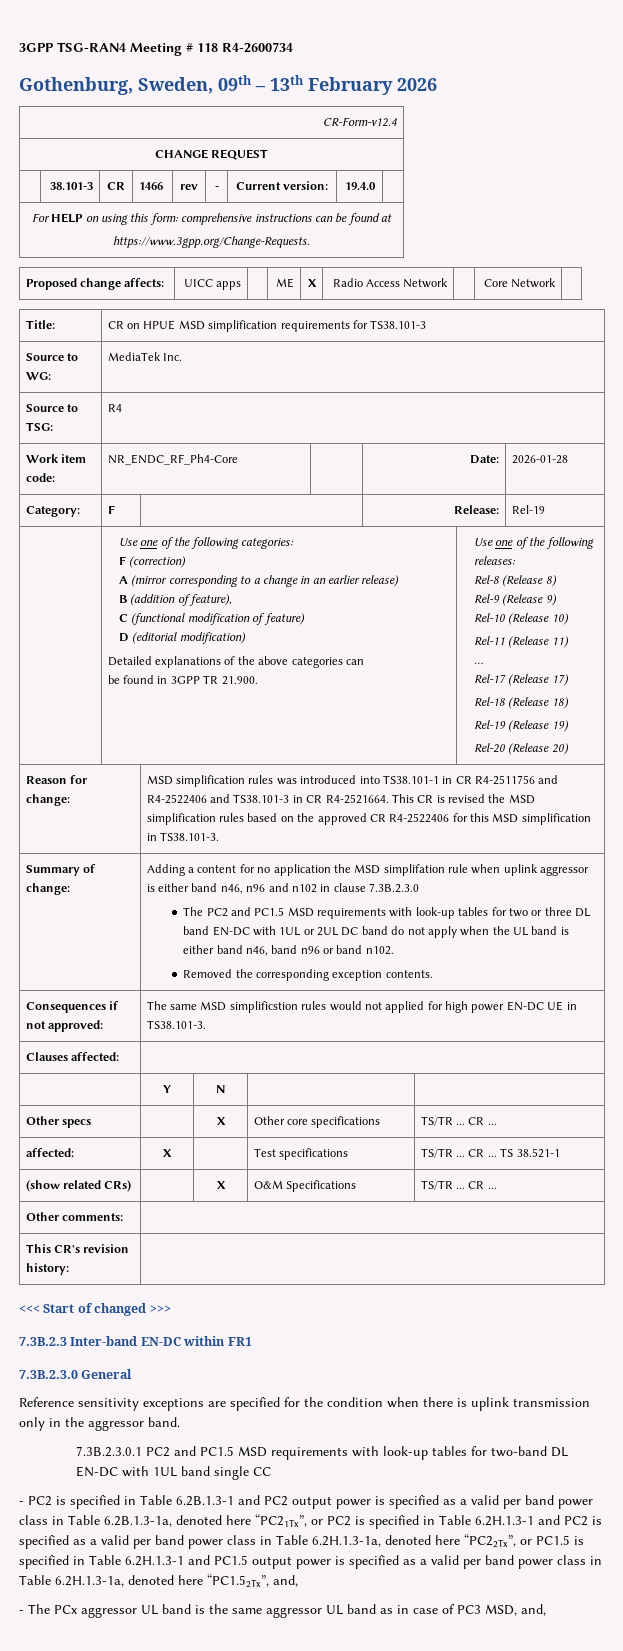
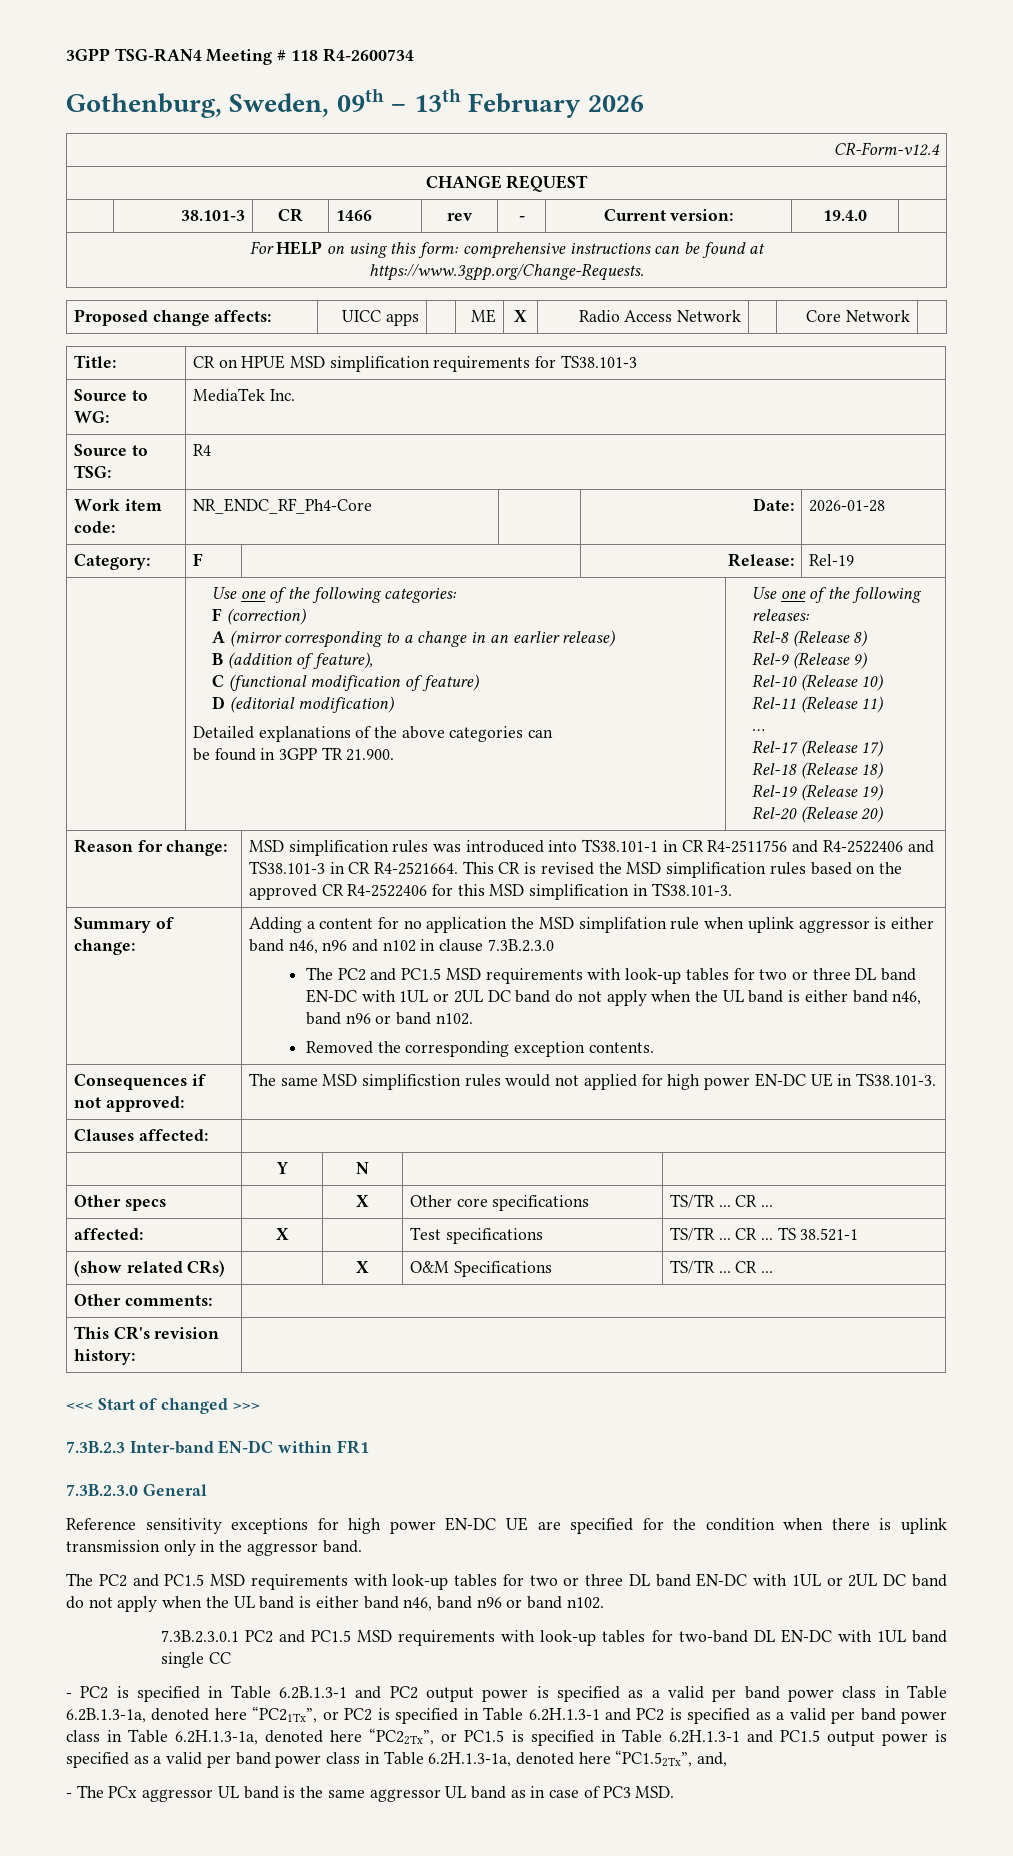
- Reference sensitivity exceptions are specified for the condition when there is uplink transmission only in the aggressor band.
+ Reference sensitivity exceptions for high power EN-DC UE are specified for the condition when there is uplink transmission only in the aggressor band.
+ The PC2 and PC1.5 MSD requirements with look-up tables for two or three DL band EN-DC with 1UL or 2UL DC band do not apply when the UL band is either band n46, band n96 or band n102.
- - The PCx aggressor UL band is the same aggressor UL band as in case of PC3 MSD, and,
+ - The PCx aggressor UL band is the same aggressor UL band as in case of PC3 MSD.

